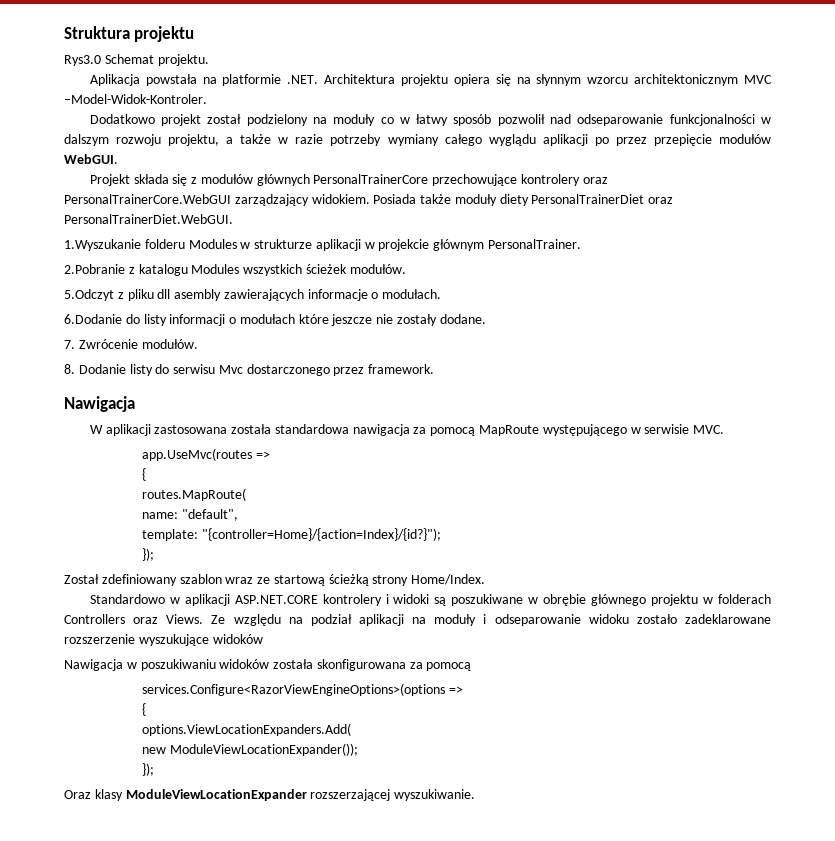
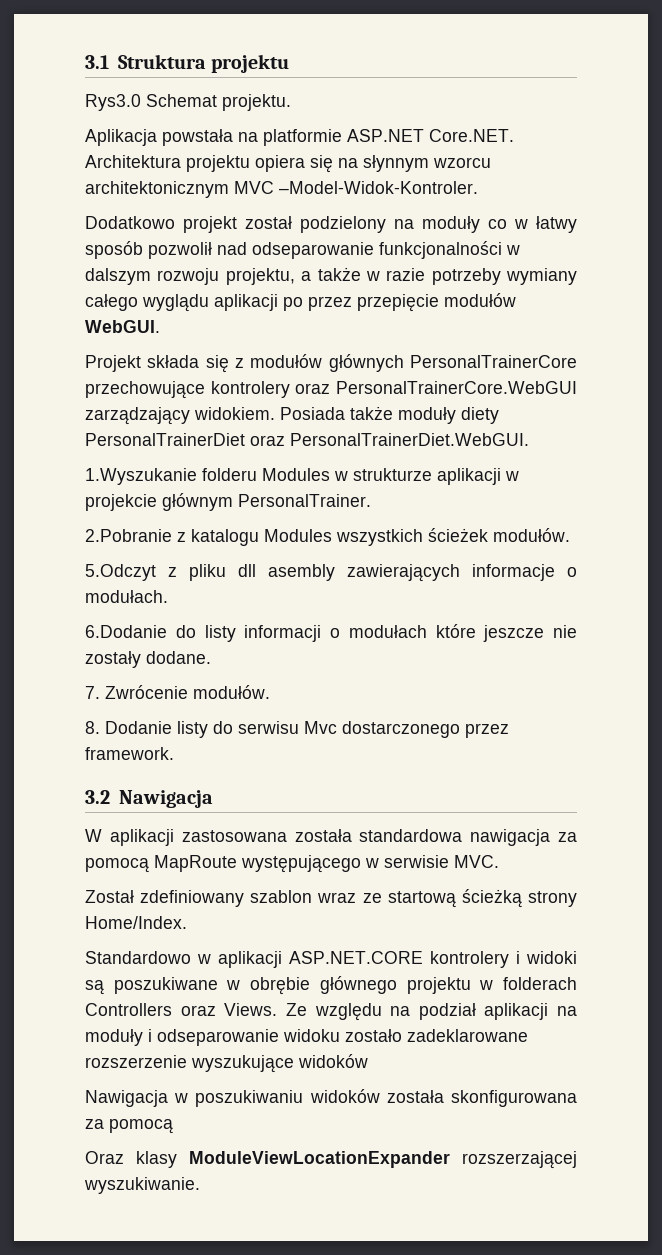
- Struktura projektu
+ 3.1 Struktura projektu
- Aplikacja powstała na platformie .NET. Architektura projektu opiera się na słynnym wzorcu architektonicznym MVC –Model-Widok-Kontroler.
+ Aplikacja powstała na platformie ASP.NET Core.NET. Architektura projektu opiera się na słynnym wzorcu architektonicznym MVC –Model-Widok-Kontroler.
  8. Dodanie listy do serwisu Mvc dostarczonego przez framework.
- Nawigacja
+ 3.2 Nawigacja
- app.UseMvc(routes =>
- {
- routes.MapRoute(
- name: "default",
- template: "{controller=Home}/{action=Index}/{id?}");
- });
- services.Configure<RazorViewEngineOptions>(options =>
- {
- options.ViewLocationExpanders.Add(
- new ModuleViewLocationExpander());
- });

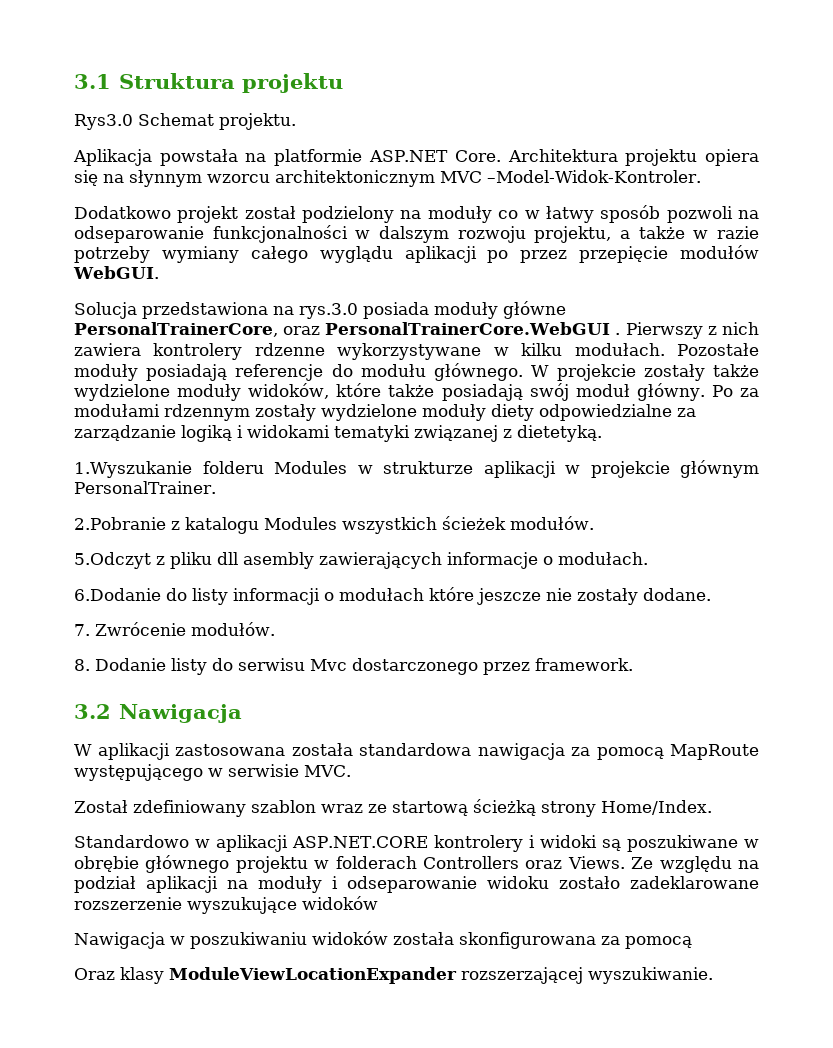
- Aplikacja powstała na platformie ASP.NET Core.NET. Architektura projektu opiera się na słynnym wzorcu architektonicznym MVC –Model-Widok-Kontroler.
+ Aplikacja powstała na platformie ASP.NET Core. Architektura projektu opiera się na słynnym wzorcu architektonicznym MVC –Model-Widok-Kontroler.
- Dodatkowo projekt został podzielony na moduły co w łatwy sposób pozwolił nad odseparowanie funkcjonalności w dalszym rozwoju projektu, a także w razie potrzeby wymiany całego wyglądu aplikacji po przez przepięcie modułów WebGUI.
+ Dodatkowo projekt został podzielony na moduły co w łatwy sposób pozwoli na odseparowanie funkcjonalności w dalszym rozwoju projektu, a także w razie potrzeby wymiany całego wyglądu aplikacji po przez przepięcie modułów WebGUI.
- Projekt składa się z modułów głównych PersonalTrainerCore przechowujące kontrolery oraz PersonalTrainerCore.WebGUI zarządzający widokiem. Posiada także moduły diety PersonalTrainerDiet oraz PersonalTrainerDiet.WebGUI.
+ Solucja przedstawiona na rys.3.0 posiada moduły główne PersonalTrainerCore, oraz PersonalTrainerCore.WebGUI . Pierwszy z nich zawiera kontrolery rdzenne wykorzystywane w kilku modułach. Pozostałe moduły posiadają referencje do modułu głównego. W projekcie zostały także wydzielone moduły widoków, które także posiadają swój moduł główny. Po za modułami rdzennym zostały wydzielone moduły diety odpowiedzialne za zarządzanie logiką i widokami tematyki związanej z dietetyką.

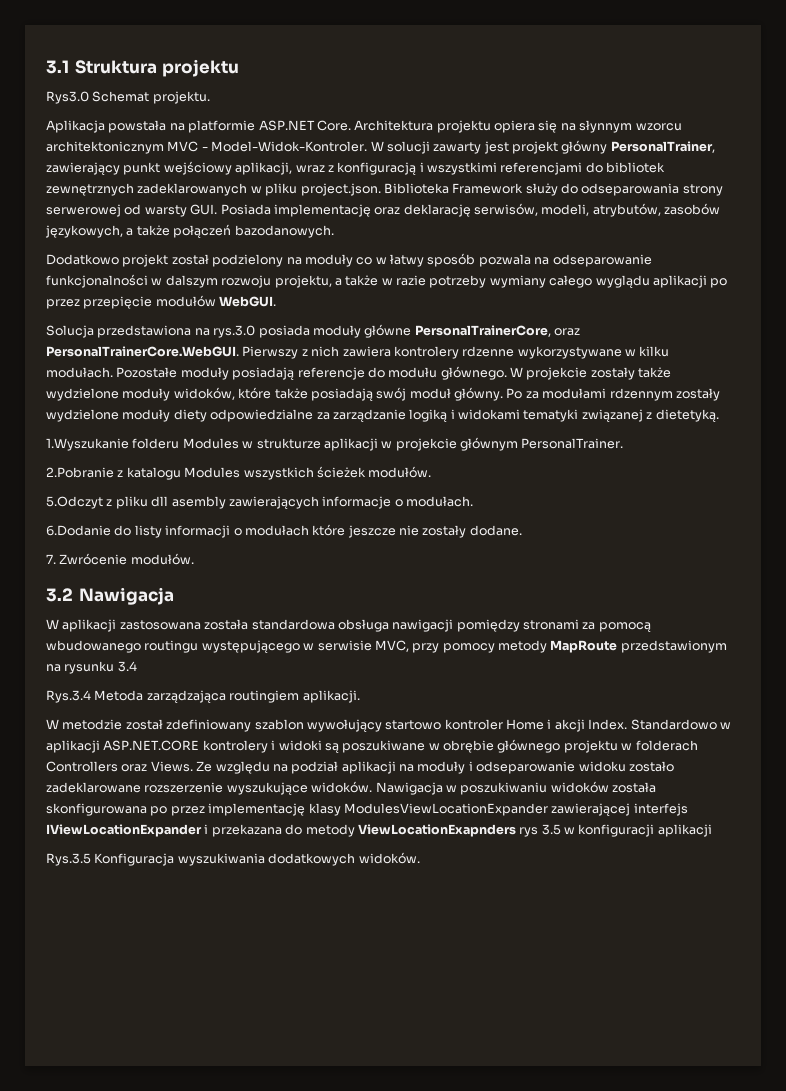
- Architektura projektu opiera się na słynnym wzorcu architektonicznym MVC –Model-Widok-Kontroler.
+ Architektura projektu opiera się na słynnym wzorcu architektonicznym MVC - Model-Widok-Kontroler. W solucji zawarty jest projekt główny PersonalTrainer, zawierający punkt wejściowy aplikacji, wraz z konfiguracją i wszystkimi referencjami do bibliotek zewnętrznych zadeklarowanych w pliku project.json. Biblioteka Framework służy do odseparowania strony serwerowej od warsty GUI. Posiada implementację oraz deklarację serwisów, modeli, atrybutów, zasobów językowych, a także połączeń bazodanowych.
- Dodatkowo projekt został podzielony na moduły co w łatwy sposób pozwoli na odseparowanie funkcjonalności w dalszym rozwoju projektu, a także w razie potrzeby wymiany całego wyglądu aplikacji po przez przepięcie modułów WebGUI.
+ Dodatkowo projekt został podzielony na moduły co w łatwy sposób pozwala na odseparowanie funkcjonalności w dalszym rozwoju projektu, a także w razie potrzeby wymiany całego wyglądu aplikacji po przez przepięcie modułów WebGUI.
- Solucja przedstawiona na rys.3.0 posiada moduły główne PersonalTrainerCore, oraz PersonalTrainerCore.WebGUI . Pierwszy z nich zawiera kontrolery rdzenne wykorzystywane w kilku modułach.
+ Solucja przedstawiona na rys.3.0 posiada moduły główne PersonalTrainerCore, oraz PersonalTrainerCore.WebGUI. Pierwszy z nich zawiera kontrolery rdzenne wykorzystywane w kilku modułach.
- 8. Dodanie listy do serwisu Mvc dostarczonego przez framework.
- W aplikacji zastosowana została standardowa nawigacja za pomocą MapRoute występującego w serwisie MVC.
- Został zdefiniowany szablon wraz ze startową ścieżką strony Home/Index.
- Standardowo w aplikacji ASP.NET.CORE kontrolery i widoki są poszukiwane w obrębie głównego projektu w folderach Controllers oraz Views.
+ W aplikacji zastosowana została standardowa obsługa nawigacji pomiędzy stronami za pomocą wbudowanego routingu występującego w serwisie MVC, przy pomocy metody MapRoute przedstawionym na rysunku 3.4
+ Rys.3.4 Metoda zarządzająca routingiem aplikacji.
+ W metodzie został zdefiniowany szablon wywołujący startowo kontroler Home i akcji Index. Standardowo w aplikacji ASP.NET.CORE kontrolery i widoki są poszukiwane w obrębie głównego projektu w folderach Controllers oraz Views.
- Ze względu na podział aplikacji na moduły i odseparowanie widoku zostało zadeklarowane rozszerzenie wyszukujące widoków
- Nawigacja w poszukiwaniu widoków została skonfigurowana za pomocą
- Oraz klasy ModuleViewLocationExpander rozszerzającej wyszukiwanie.
+ Ze względu na podział aplikacji na moduły i odseparowanie widoku zostało zadeklarowane rozszerzenie wyszukujące widoków. Nawigacja w poszukiwaniu widoków została skonfigurowana po przez implementację klasy ModulesViewLocationExpander zawierającej interfejs IViewLocationExpander i przekazana do metody ViewLocationExapnders rys 3.5 w konfiguracji aplikacji
+ Rys.3.5 Konfiguracja wyszukiwania dodatkowych widoków.

